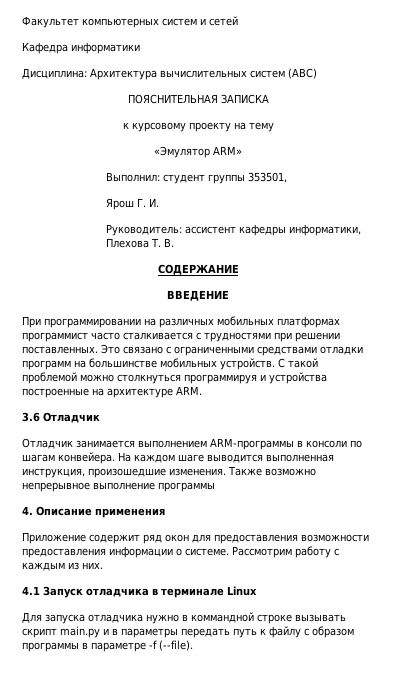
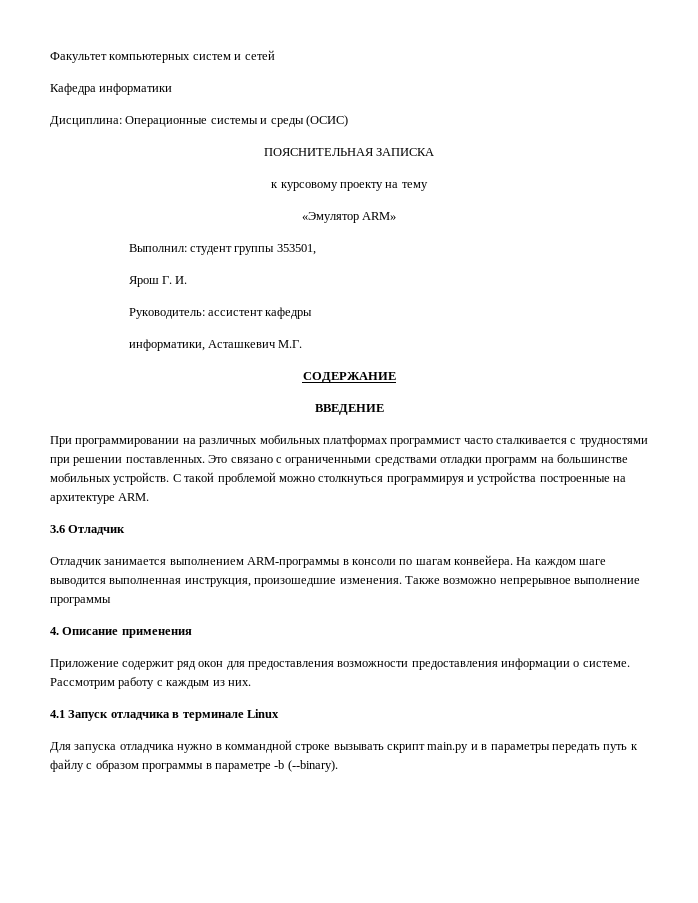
- Дисциплина: Архитектура вычислительных систем (АВС)
+ Дисциплина: Операционные системы и среды (ОСИС)
- Руководитель: ассистент кафедры информатики, Плехова Т. В.
+ Руководитель: ассистент кафедры
+ информатики, Асташкевич М.Г.
- Для запуска отладчика нужно в коммандной строке вызывать скрипт main.py и в параметры передать путь к файлу с образом программы в параметре -f (--file).
+ Для запуска отладчика нужно в коммандной строке вызывать скрипт main.py и в параметры передать путь к файлу с образом программы в параметре -b (--binary).

